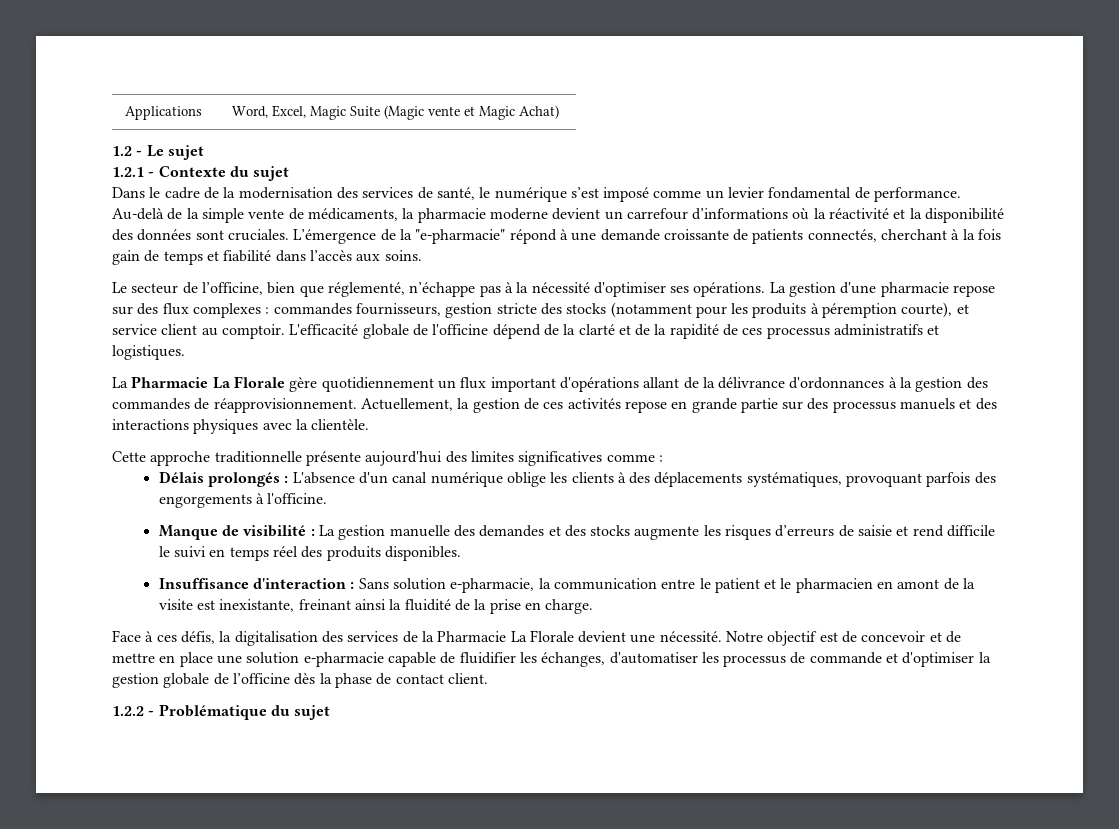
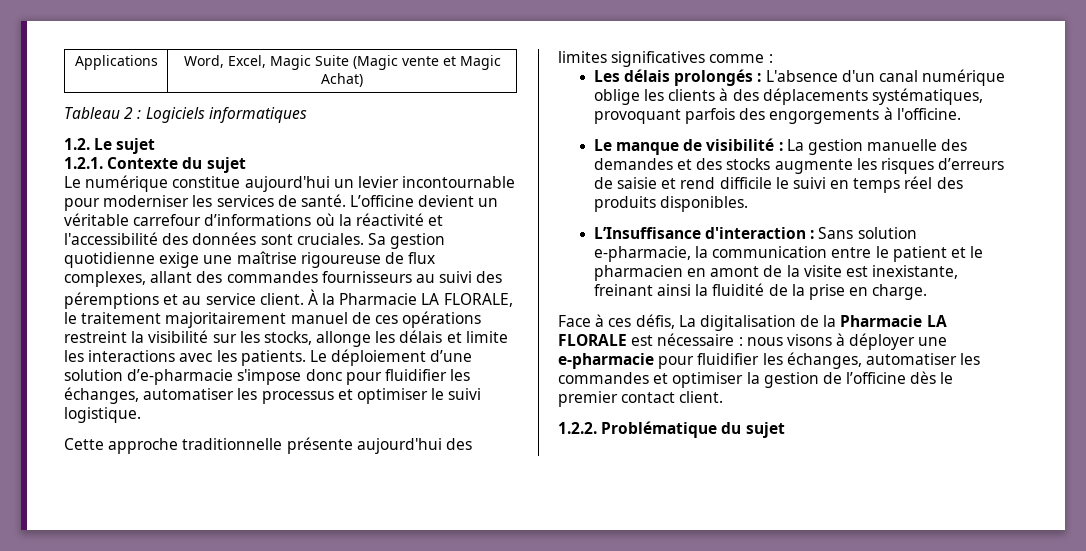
- 1.2 - Le sujet
+ Tableau 2 : Logiciels informatiques
+ 1.2. Le sujet
- 1.2.1 - Contexte du sujet
+ 1.2.1. Contexte du sujet
- Dans le cadre de la modernisation des services de santé, le numérique s’est imposé comme un levier fondamental de performance. Au-delà de la simple vente de médicaments, la pharmacie moderne devient un carrefour d’informations où la réactivité et la disponibilité des données sont cruciales.
+ Le numérique constitue aujourd'hui un levier incontournable pour moderniser les services de santé. L’officine devient un véritable carrefour d’informations où la réactivité et l'accessibilité des données sont cruciales.
- L’émergence de la "e-pharmacie" répond à une demande croissante de patients connectés, cherchant à la fois gain de temps et fiabilité dans l’accès aux soins.
- Le secteur de l’officine, bien que réglementé, n’échappe pas à la nécessité d'optimiser ses opérations. La gestion d'une pharmacie repose sur des flux complexes : commandes fournisseurs, gestion stricte des stocks (notamment pour les produits à péremption courte), et service client au comptoir. L'efficacité globale de l'officine dépend de la clarté et de la rapidité de ces processus administratifs et logistiques.
- La Pharmacie La Florale gère quotidiennement un flux important d'opérations allant de la délivrance d'ordonnances à la gestion des commandes de réapprovisionnement. Actuellement, la gestion de ces activités repose en grande partie sur des processus manuels et des interactions physiques avec la clientèle.
+ Sa gestion quotidienne exige une maîtrise rigoureuse de flux complexes, allant des commandes fournisseurs au suivi des péremptions et au service client. À la Pharmacie LA FLORALE, le traitement majoritairement manuel de ces opérations restreint la visibilité sur les stocks, allonge les délais et limite les interactions avec les patients. Le déploiement d’une solution d’e-pharmacie s'impose donc pour fluidifier les échanges, automatiser les processus et optimiser le suivi logistique.
- Délais prolongés : L'absence d'un canal numérique oblige les clients à des déplacements systématiques, provoquant parfois des engorgements à l'officine.
+ Les délais prolongés : L'absence d'un canal numérique oblige les clients à des déplacements systématiques, provoquant parfois des engorgements à l'officine.
- Manque de visibilité : La gestion manuelle des demandes et des stocks augmente les risques d’erreurs de saisie et rend difficile le suivi en temps réel des produits disponibles.
+ Le manque de visibilité : La gestion manuelle des demandes et des stocks augmente les risques d’erreurs de saisie et rend difficile le suivi en temps réel des produits disponibles.
- Insuffisance d'interaction : Sans solution e-pharmacie, la communication entre le patient et le pharmacien en amont de la visite est inexistante, freinant ainsi la fluidité de la prise en charge.
+ L’Insuffisance d'interaction : Sans solution e-pharmacie, la communication entre le patient et le pharmacien en amont de la visite est inexistante, freinant ainsi la fluidité de la prise en charge.
- Face à ces défis, la digitalisation des services de la Pharmacie La Florale devient une nécessité. Notre objectif est de concevoir et de mettre en place une solution e-pharmacie capable de fluidifier les échanges, d'automatiser les processus de commande et d'optimiser la gestion globale de l’officine dès la phase de contact client.
+ Face à ces défis, La digitalisation de la Pharmacie LA FLORALE est nécessaire : nous visons à déployer une e-pharmacie pour fluidifier les échanges, automatiser les commandes et optimiser la gestion de l’officine dès le premier contact client.
- 1.2.2 - Problématique du sujet
+ 1.2.2. Problématique du sujet

